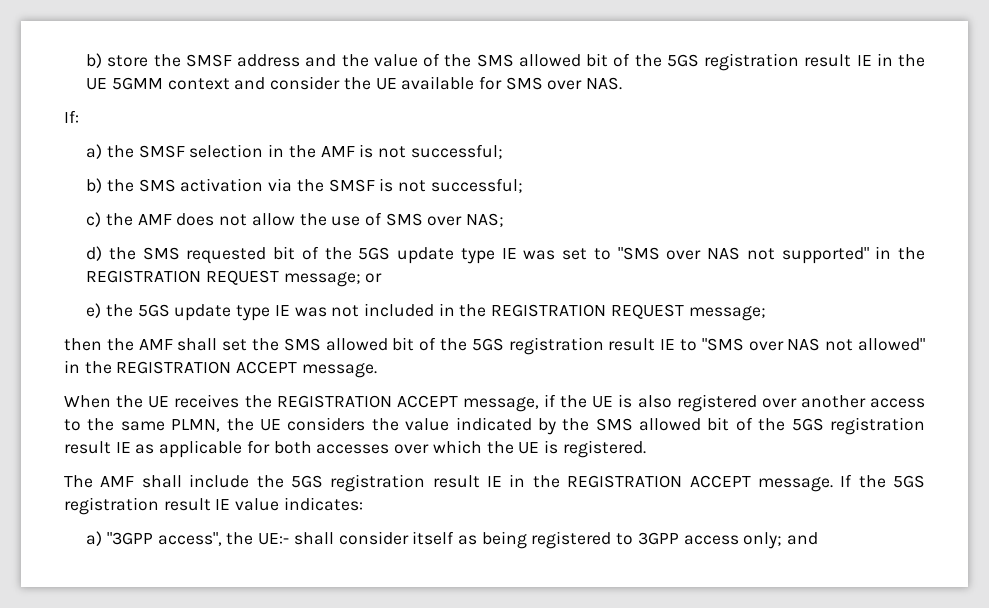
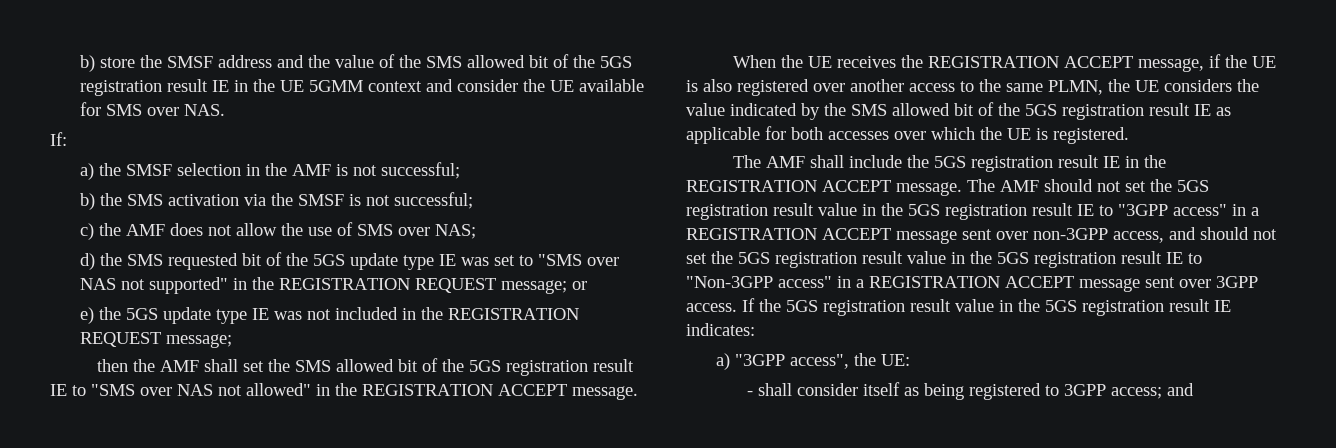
+ The AMF should not set the 5GS registration result value in the 5GS registration result IE to "3GPP access" in a REGISTRATION ACCEPT message sent over non-3GPP access, and should not set the 5GS registration result value in the 5GS registration result IE to "Non-3GPP access" in a REGISTRATION ACCEPT message sent over 3GPP access.
- If the 5GS registration result IE value indicates:
+ If the 5GS registration result value in the 5GS registration result IE indicates:
- a) "3GPP access", the UE:- shall consider itself as being registered to 3GPP access only; and
+ a) "3GPP access", the UE:
+ - shall consider itself as being registered to 3GPP access; and

